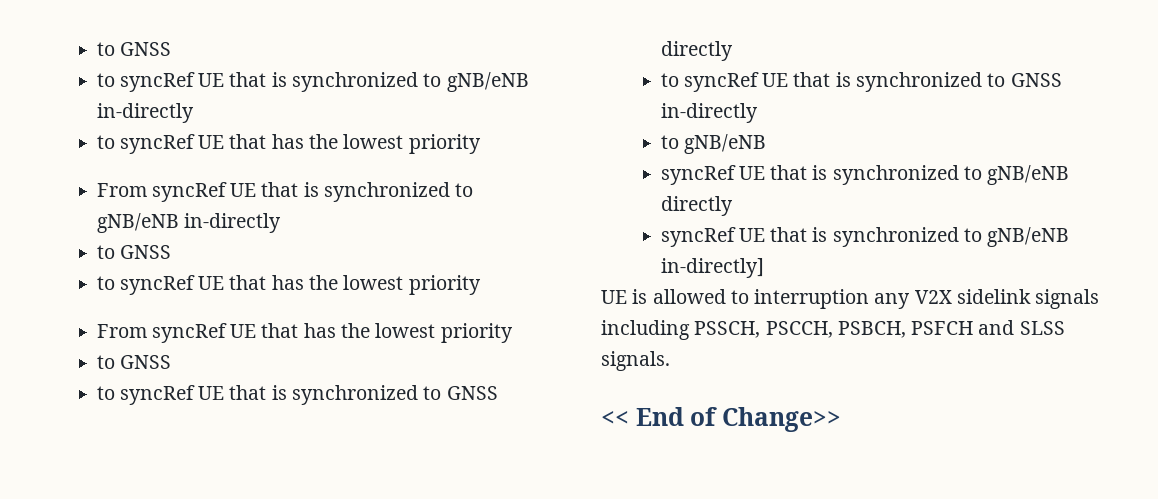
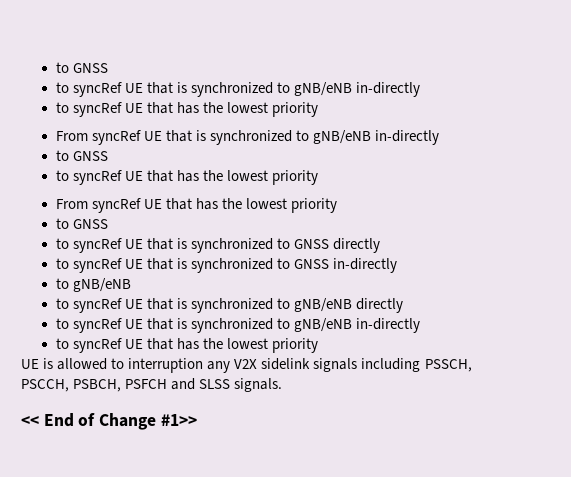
- syncRef UE that is synchronized to gNB/eNB directly
- syncRef UE that is synchronized to gNB/eNB in-directly]
+ to syncRef UE that is synchronized to gNB/eNB directly
+ to syncRef UE that is synchronized to gNB/eNB in-directly
+ to syncRef UE that has the lowest priority
- << End of Change>>
+ << End of Change #1>>

